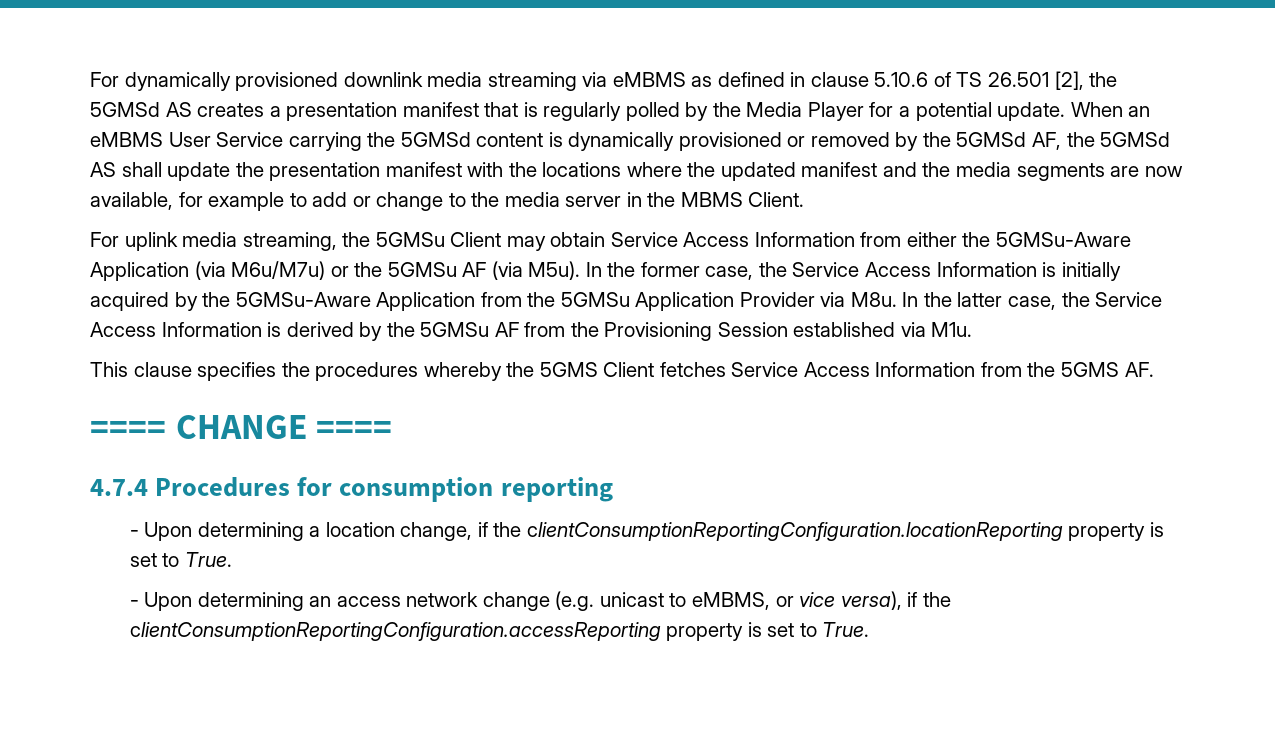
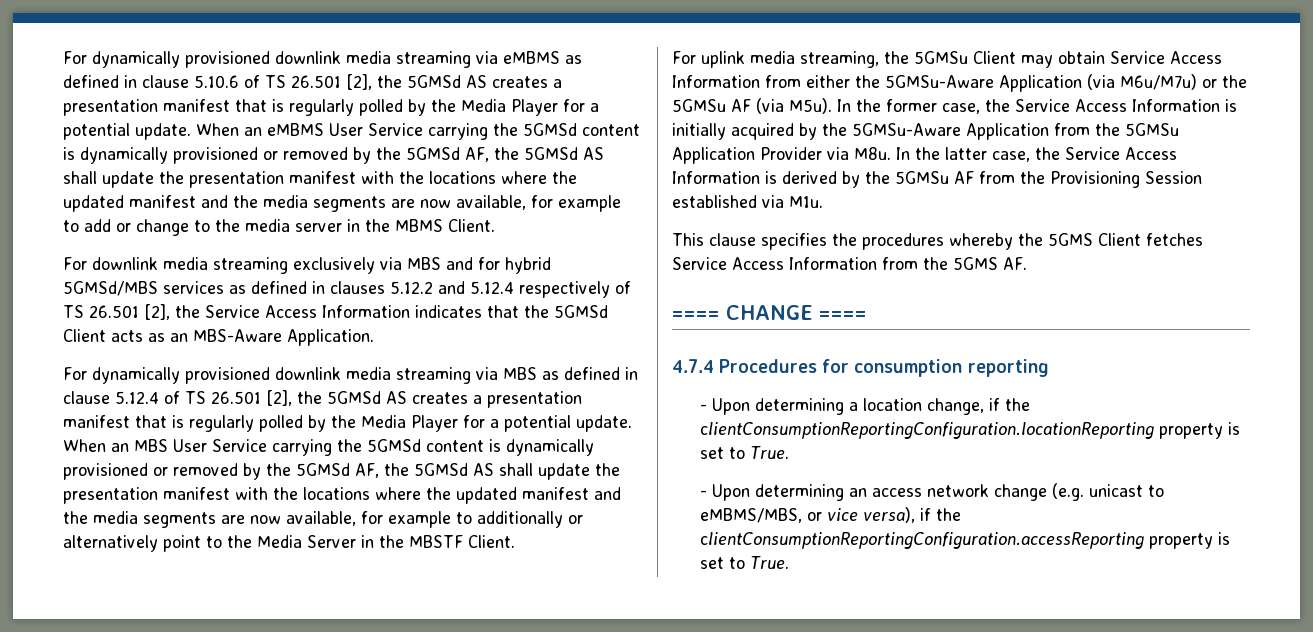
+ For downlink media streaming exclusively via MBS and for hybrid 5GMSd/MBS services as defined in clauses 5.12.2 and 5.12.4 respectively of TS 26.501 [2], the Service Access Information indicates that the 5GMSd Client acts as an MBS-Aware Application.
+ For dynamically provisioned downlink media streaming via MBS as defined in clause 5.12.4 of TS 26.501 [2], the 5GMSd AS creates a presentation manifest that is regularly polled by the Media Player for a potential update. When an MBS User Service carrying the 5GMSd content is dynamically provisioned or removed by the 5GMSd AF, the 5GMSd AS shall update the presentation manifest with the locations where the updated manifest and the media segments are now available, for example to additionally or alternatively point to the Media Server in the MBSTF Client.
- - Upon determining an access network change (e.g. unicast to eMBMS, or vice versa), if the clientConsumptionReportingConfiguration.accessReporting property is set to True.
+ - Upon determining an access network change (e.g. unicast to eMBMS/MBS, or vice versa), if the clientConsumptionReportingConfiguration.accessReporting property is set to True.

